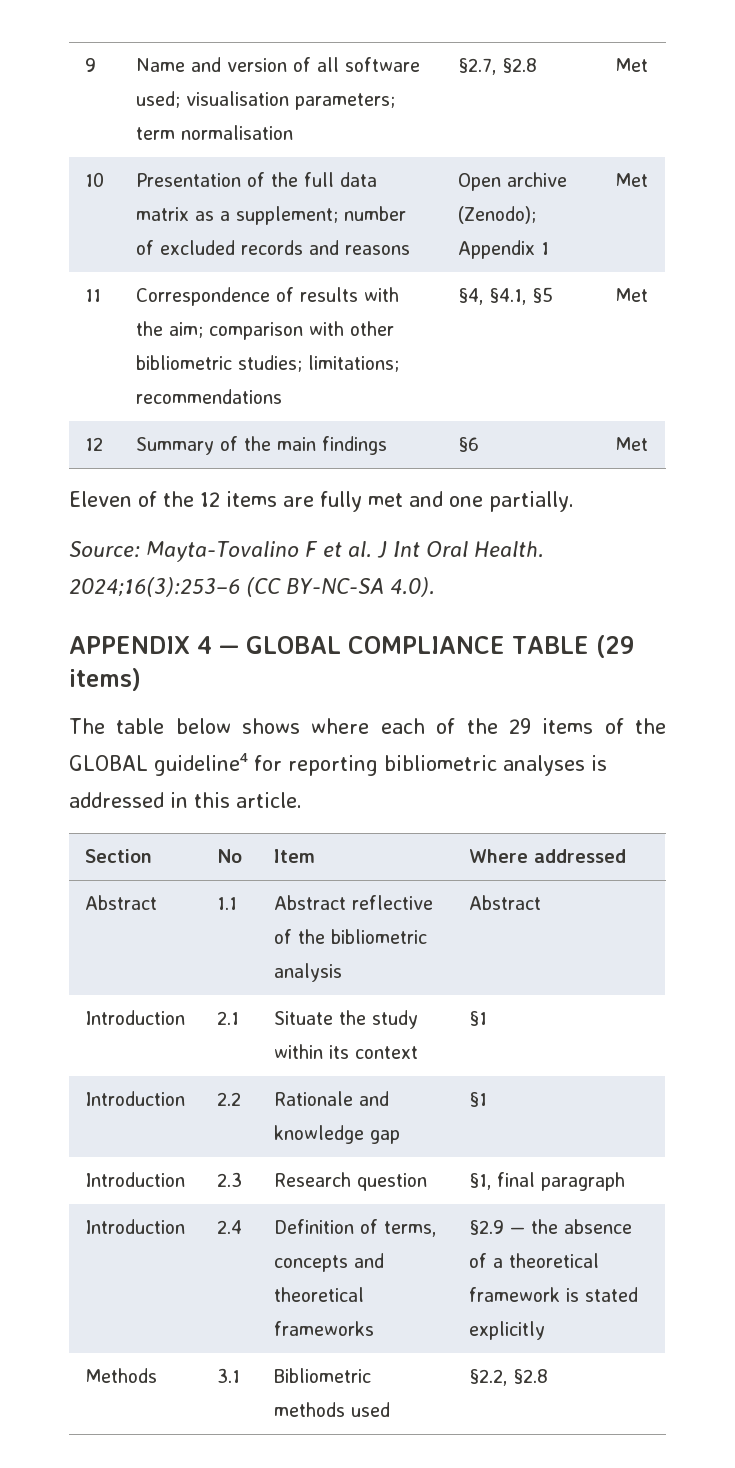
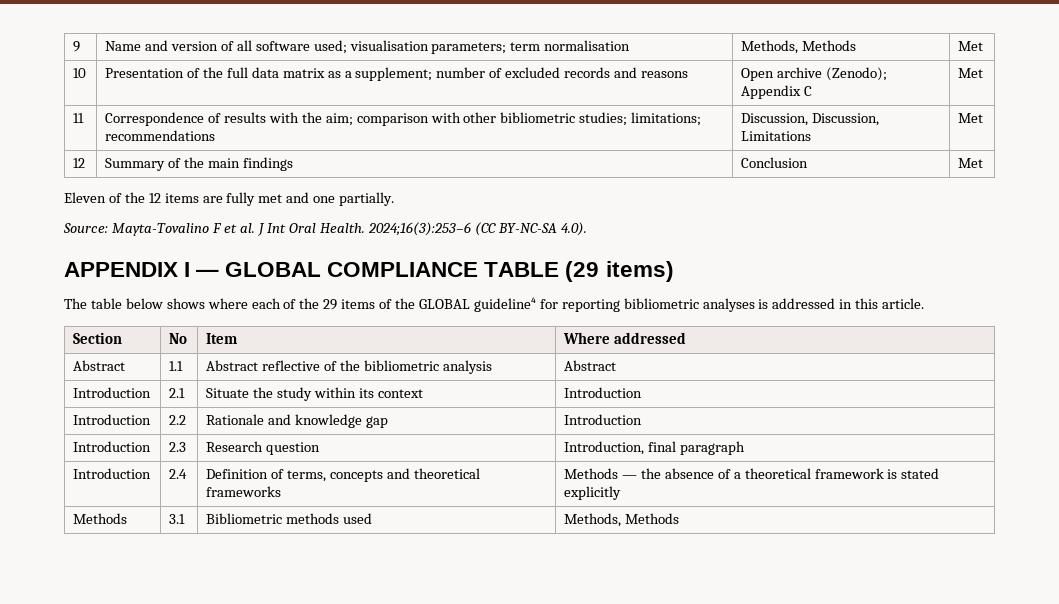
- 9 | Name and version of all software used; visualisation parameters; term normalisation | §2.7, §2.8 | Met
+ 9 | Name and version of all software used; visualisation parameters; term normalisation | Methods, Methods | Met
- 10 | Presentation of the full data matrix as a supplement; number of excluded records and reasons | Open archive (Zenodo); Appendix 1 | Met
+ 10 | Presentation of the full data matrix as a supplement; number of excluded records and reasons | Open archive (Zenodo); Appendix C | Met
- 11 | Correspondence of results with the aim; comparison with other bibliometric studies; limitations; recommendations | §4, §4.1, §5 | Met
+ 11 | Correspondence of results with the aim; comparison with other bibliometric studies; limitations; recommendations | Discussion, Discussion, Limitations | Met
- 12 | Summary of the main findings | §6 | Met
+ 12 | Summary of the main findings | Conclusion | Met
- APPENDIX 4 — GLOBAL COMPLIANCE TABLE (29 items)
+ APPENDIX I — GLOBAL COMPLIANCE TABLE (29 items)
- Introduction | 2.1 | Situate the study within its context | §1
+ Introduction | 2.1 | Situate the study within its context | Introduction
- Introduction | 2.2 | Rationale and knowledge gap | §1
+ Introduction | 2.2 | Rationale and knowledge gap | Introduction
- Introduction | 2.3 | Research question | §1, final paragraph
+ Introduction | 2.3 | Research question | Introduction, final paragraph
- Introduction | 2.4 | Definition of terms, concepts and theoretical frameworks | §2.9 — the absence of a theoretical framework is stated explicitly
+ Introduction | 2.4 | Definition of terms, concepts and theoretical frameworks | Methods — the absence of a theoretical framework is stated explicitly
- Methods | 3.1 | Bibliometric methods used | §2.2, §2.8
+ Methods | 3.1 | Bibliometric methods used | Methods, Methods

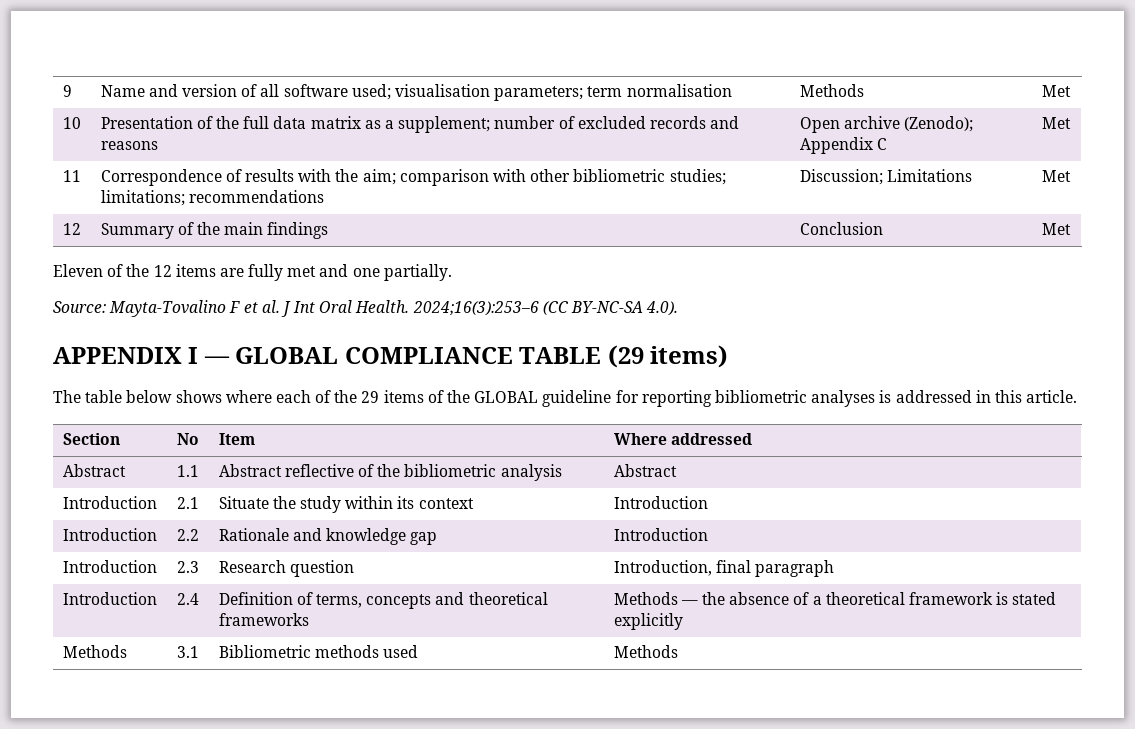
- 9 | Name and version of all software used; visualisation parameters; term normalisation | Methods, Methods | Met
+ 9 | Name and version of all software used; visualisation parameters; term normalisation | Methods | Met
- 11 | Correspondence of results with the aim; comparison with other bibliometric studies; limitations; recommendations | Discussion, Discussion, Limitations | Met
+ 11 | Correspondence of results with the aim; comparison with other bibliometric studies; limitations; recommendations | Discussion; Limitations | Met
- The table below shows where each of the 29 items of the GLOBAL guideline⁴ for reporting bibliometric analyses is addressed in this article.
+ The table below shows where each of the 29 items of the GLOBAL guideline for reporting bibliometric analyses is addressed in this article.
- Methods | 3.1 | Bibliometric methods used | Methods, Methods
+ Methods | 3.1 | Bibliometric methods used | Methods

